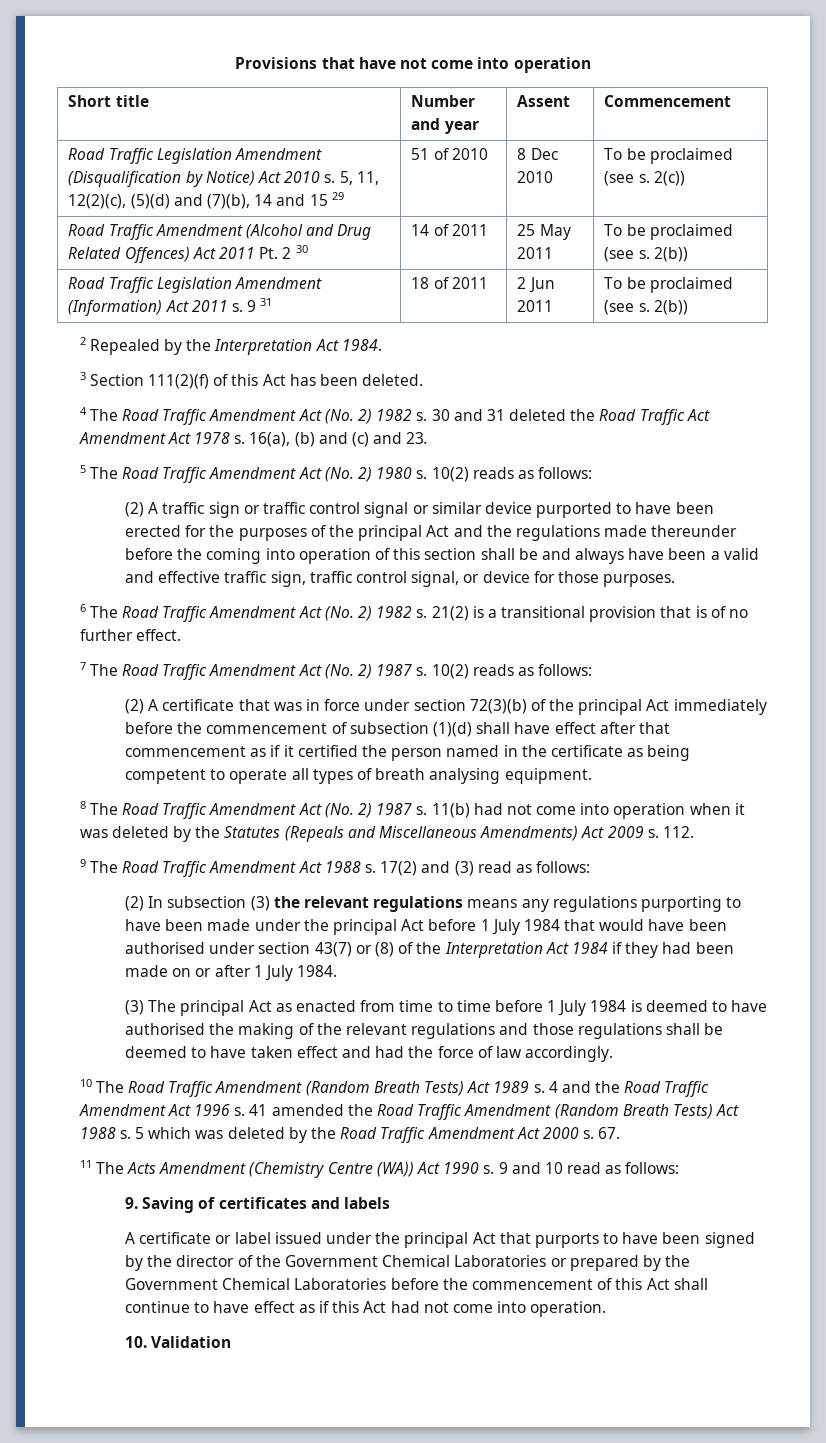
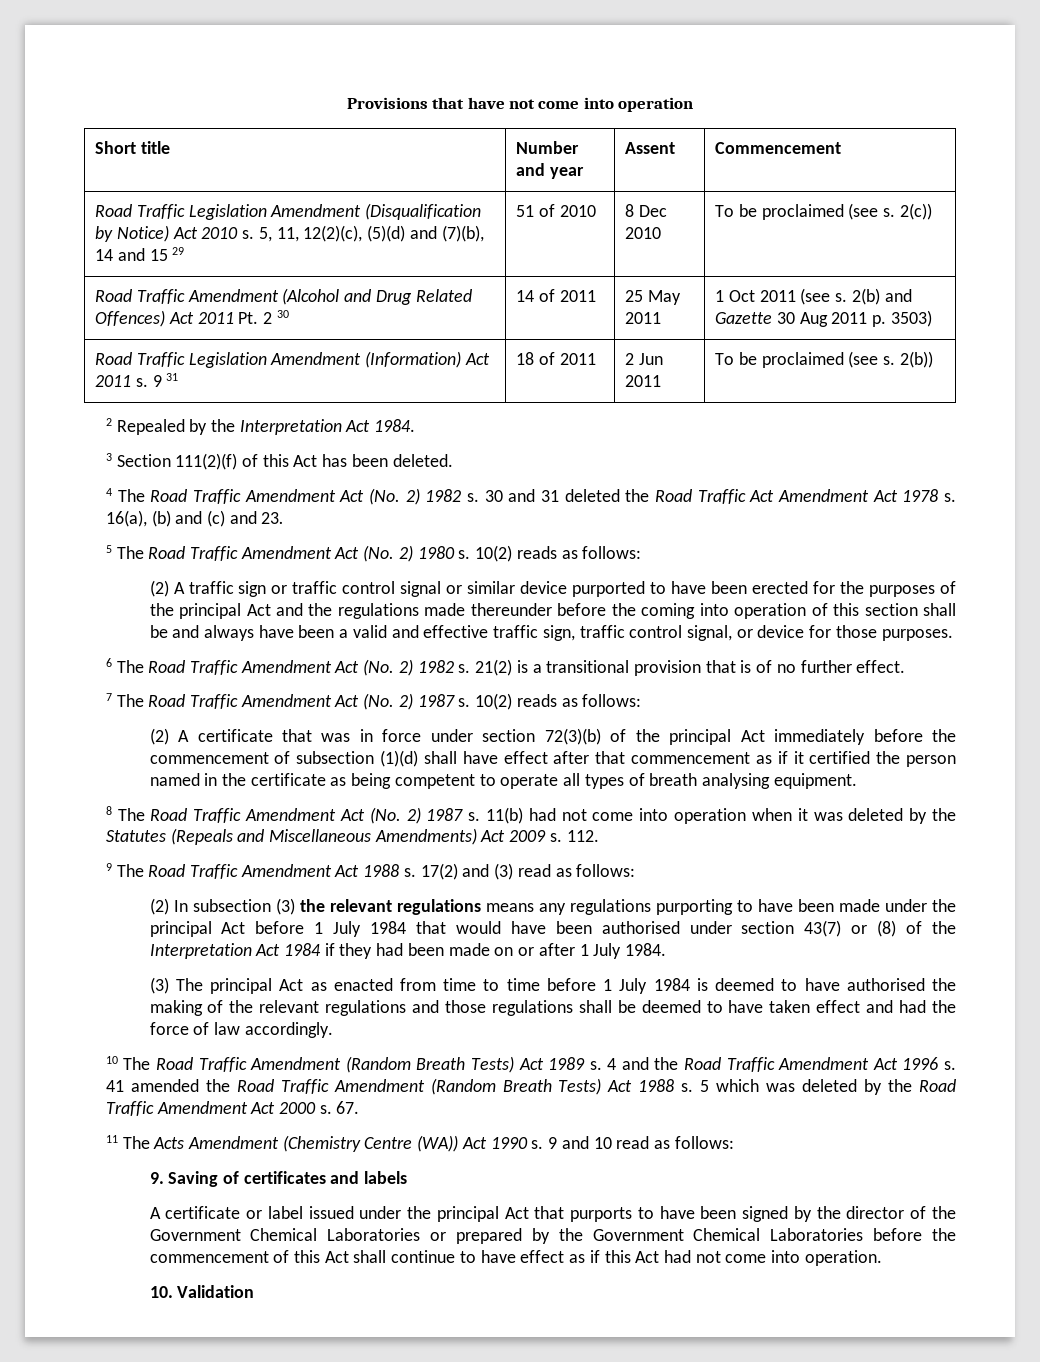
- Road Traffic Amendment (Alcohol and Drug Related Offences) Act 2011 Pt. 2 30 | 14 of 2011 | 25 May 2011 | To be proclaimed (see s. 2(b))
+ Road Traffic Amendment (Alcohol and Drug Related Offences) Act 2011 Pt. 2 30 | 14 of 2011 | 25 May 2011 | 1 Oct 2011 (see s. 2(b) and Gazette 30 Aug 2011 p. 3503)

